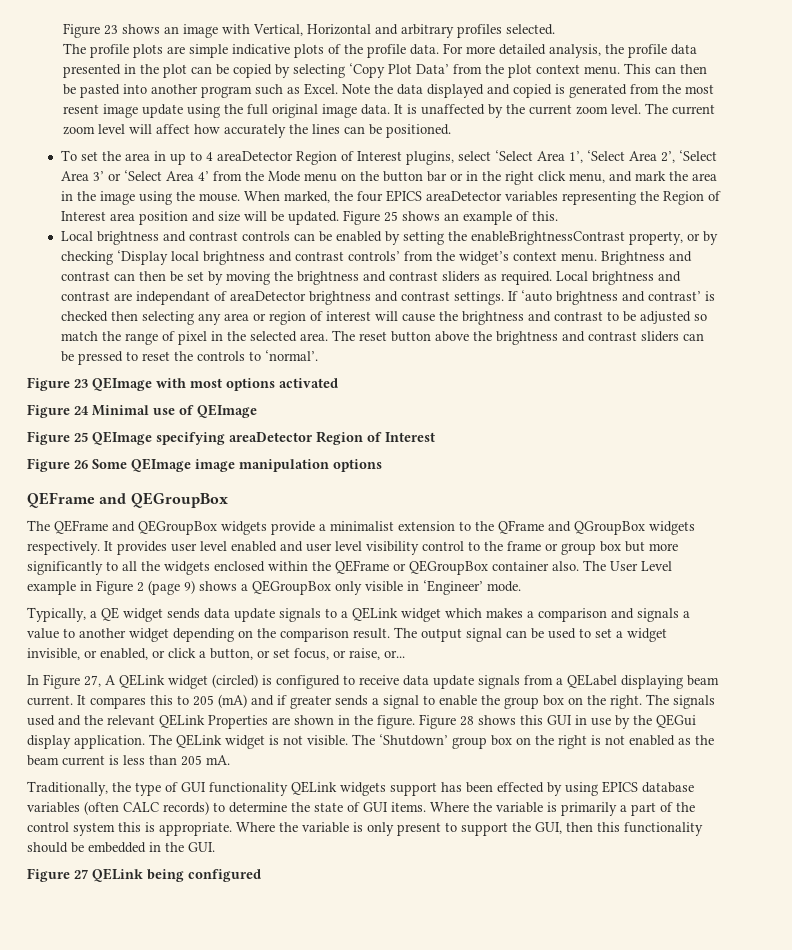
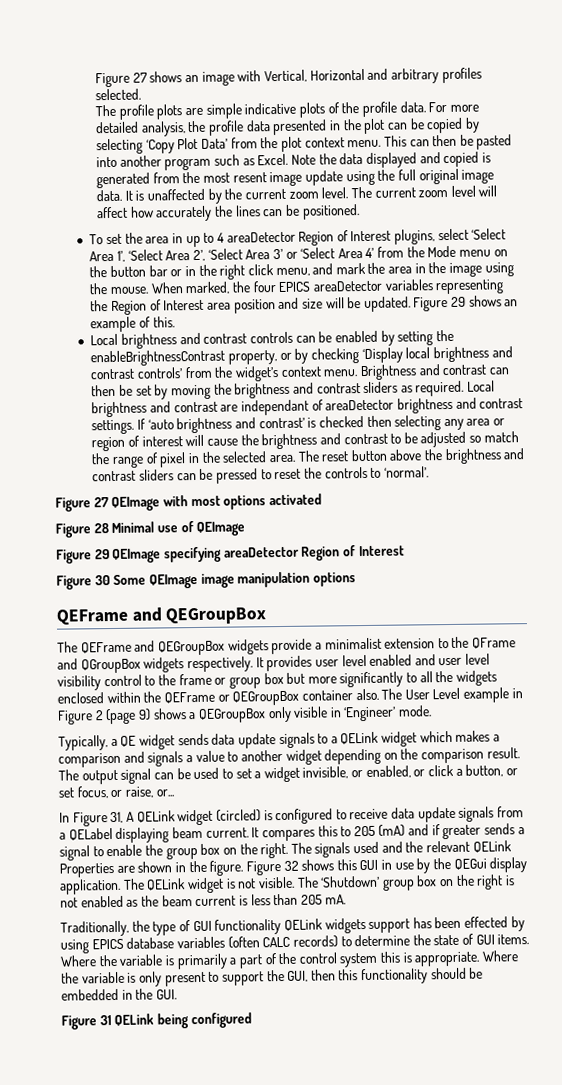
- Figure 23 shows an image with Vertical, Horizontal and arbitrary profiles selected.
+ Figure 27 shows an image with Vertical, Horizontal and arbitrary profiles selected.
- Figure 25 shows an example of this.
+ Figure 29 shows an example of this.
- Figure 23 QEImage with most options activated
+ Figure 27 QEImage with most options activated
- Figure 24 Minimal use of QEImage
+ Figure 28 Minimal use of QEImage
- Figure 25 QEImage specifying areaDetector Region of Interest
+ Figure 29 QEImage specifying areaDetector Region of Interest
- Figure 26 Some QEImage image manipulation options
+ Figure 30 Some QEImage image manipulation options
- In Figure 27, A QELink widget (circled) is configured to receive data update signals from a QELabel displaying beam current.
+ In Figure 31, A QELink widget (circled) is configured to receive data update signals from a QELabel displaying beam current.
- Figure 28 shows this GUI in use by the QEGui display application.
+ Figure 32 shows this GUI in use by the QEGui display application.
- Figure 27 QELink being configured
+ Figure 31 QELink being configured

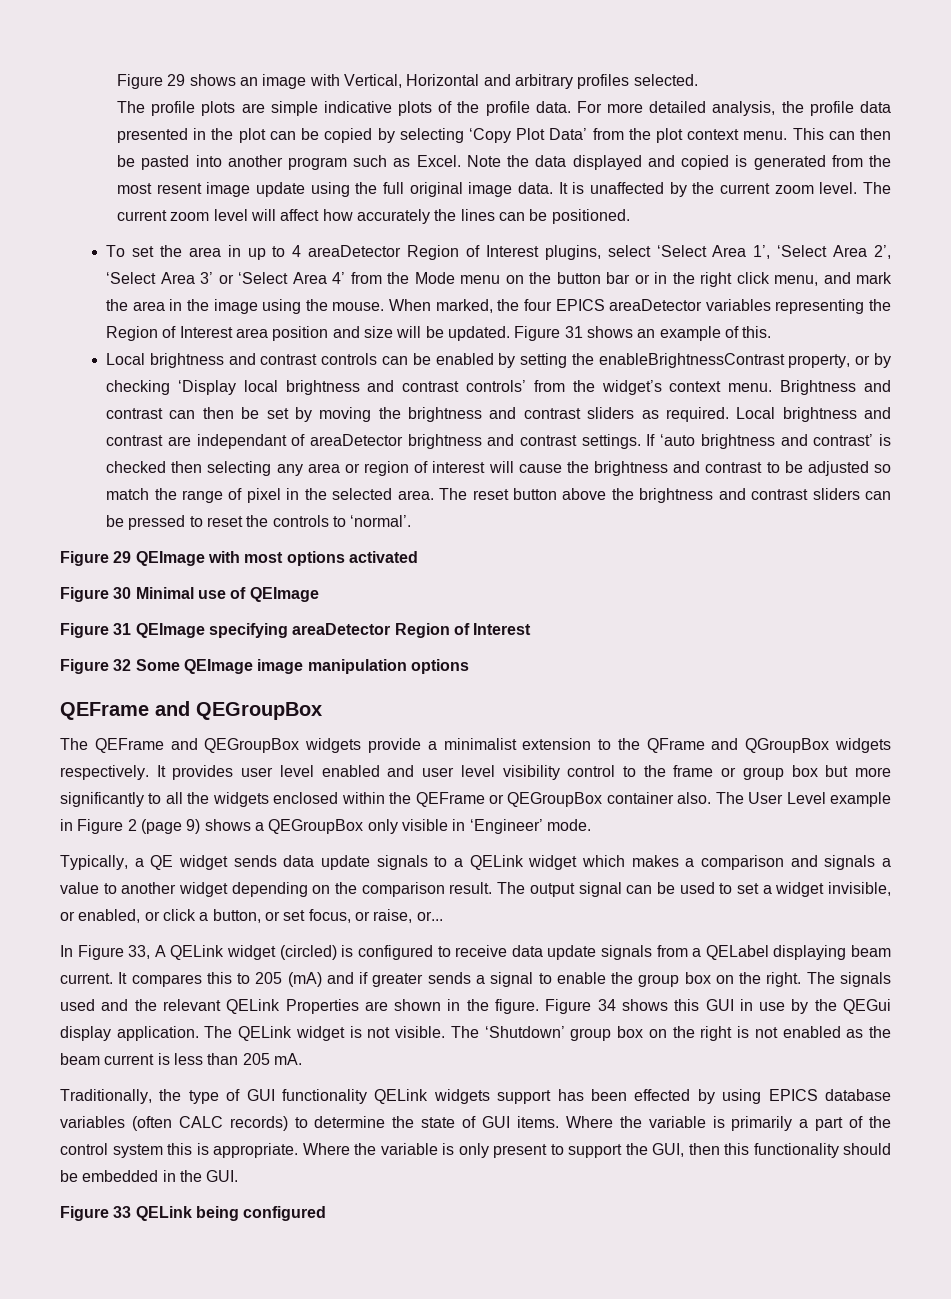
- Figure 27 shows an image with Vertical, Horizontal and arbitrary profiles selected.
+ Figure 29 shows an image with Vertical, Horizontal and arbitrary profiles selected.
- Figure 29 shows an example of this.
+ Figure 31 shows an example of this.
- Figure 27 QEImage with most options activated
+ Figure 29 QEImage with most options activated
- Figure 28 Minimal use of QEImage
+ Figure 30 Minimal use of QEImage
- Figure 29 QEImage specifying areaDetector Region of Interest
+ Figure 31 QEImage specifying areaDetector Region of Interest
- Figure 30 Some QEImage image manipulation options
+ Figure 32 Some QEImage image manipulation options
- In Figure 31, A QELink widget (circled) is configured to receive data update signals from a QELabel displaying beam current.
+ In Figure 33, A QELink widget (circled) is configured to receive data update signals from a QELabel displaying beam current.
- Figure 32 shows this GUI in use by the QEGui display application.
+ Figure 34 shows this GUI in use by the QEGui display application.
- Figure 31 QELink being configured
+ Figure 33 QELink being configured

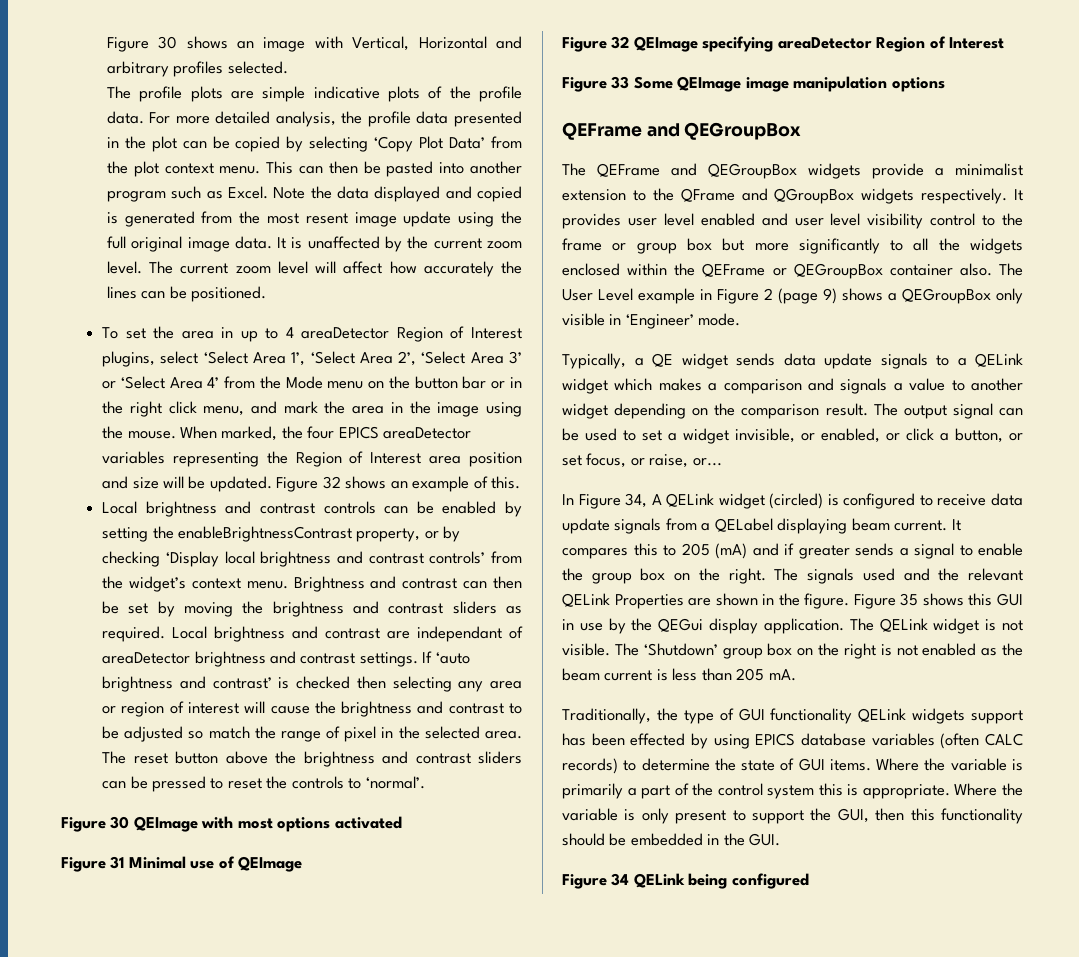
- Figure 29 shows an image with Vertical, Horizontal and arbitrary profiles selected.
+ Figure 30 shows an image with Vertical, Horizontal and arbitrary profiles selected.
- Figure 31 shows an example of this.
+ Figure 32 shows an example of this.
- Figure 29 QEImage with most options activated
+ Figure 30 QEImage with most options activated
- Figure 30 Minimal use of QEImage
+ Figure 31 Minimal use of QEImage
- Figure 31 QEImage specifying areaDetector Region of Interest
+ Figure 32 QEImage specifying areaDetector Region of Interest
- Figure 32 Some QEImage image manipulation options
+ Figure 33 Some QEImage image manipulation options
- In Figure 33, A QELink widget (circled) is configured to receive data update signals from a QELabel displaying beam current.
+ In Figure 34, A QELink widget (circled) is configured to receive data update signals from a QELabel displaying beam current.
- Figure 34 shows this GUI in use by the QEGui display application.
+ Figure 35 shows this GUI in use by the QEGui display application.
- Figure 33 QELink being configured
+ Figure 34 QELink being configured

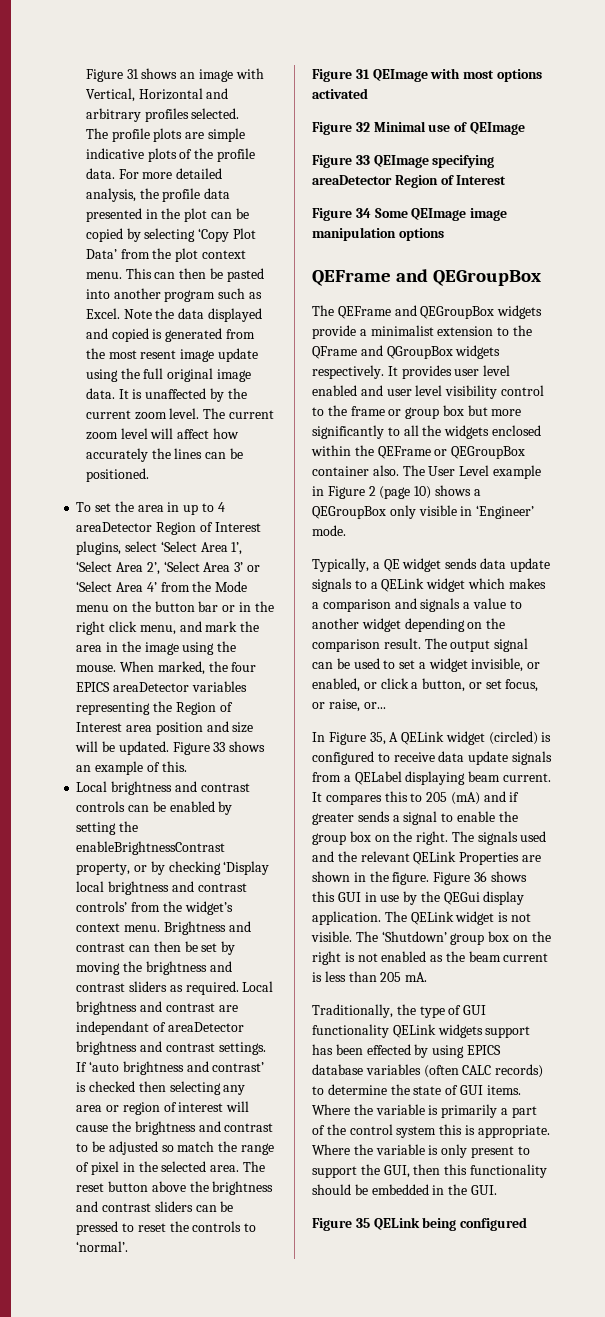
- Figure 30 shows an image with Vertical, Horizontal and arbitrary profiles selected.
+ Figure 31 shows an image with Vertical, Horizontal and arbitrary profiles selected.
- Figure 32 shows an example of this.
+ Figure 33 shows an example of this.
- Figure 30 QEImage with most options activated
+ Figure 31 QEImage with most options activated
- Figure 31 Minimal use of QEImage
+ Figure 32 Minimal use of QEImage
- Figure 32 QEImage specifying areaDetector Region of Interest
+ Figure 33 QEImage specifying areaDetector Region of Interest
- Figure 33 Some QEImage image manipulation options
+ Figure 34 Some QEImage image manipulation options
- The User Level example in Figure 2 (page 9) shows a QEGroupBox only visible in ‘Engineer’ mode.
+ The User Level example in Figure 2 (page 10) shows a QEGroupBox only visible in ‘Engineer’ mode.
- In Figure 34, A QELink widget (circled) is configured to receive data update signals from a QELabel displaying beam current.
+ In Figure 35, A QELink widget (circled) is configured to receive data update signals from a QELabel displaying beam current.
- Figure 35 shows this GUI in use by the QEGui display application.
+ Figure 36 shows this GUI in use by the QEGui display application.
- Figure 34 QELink being configured
+ Figure 35 QELink being configured

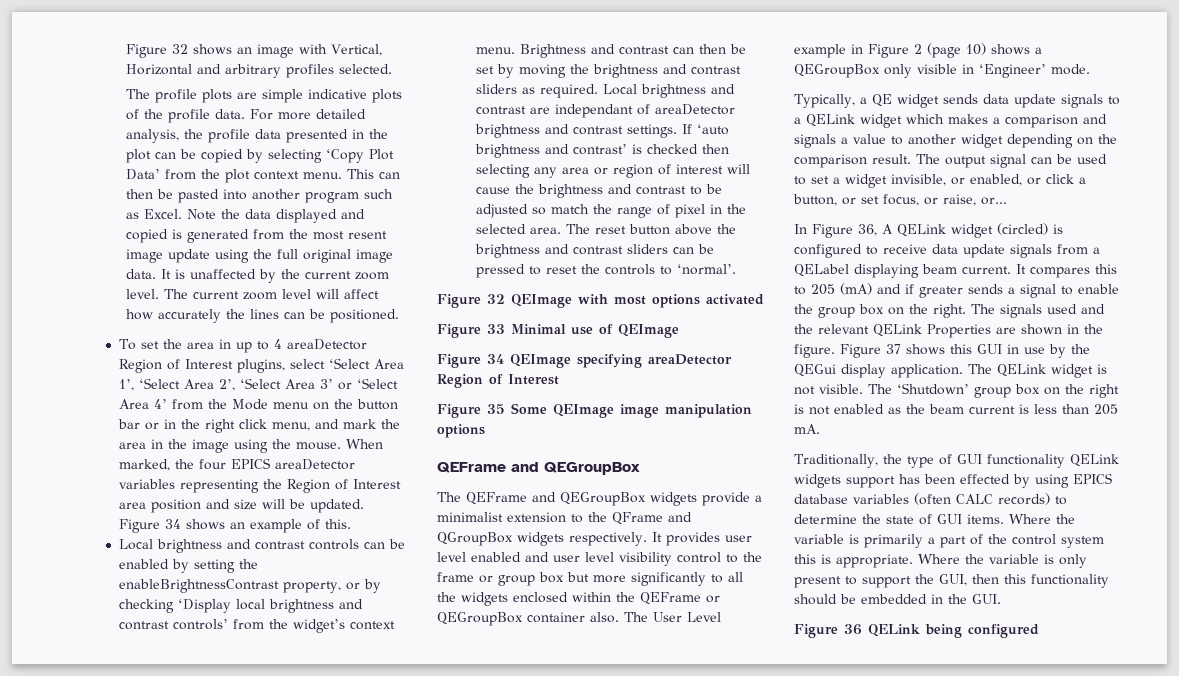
- Figure 31 shows an image with Vertical, Horizontal and arbitrary profiles selected.
+ Figure 32 shows an image with Vertical, Horizontal and arbitrary profiles selected.
- Figure 33 shows an example of this.
+ Figure 34 shows an example of this.
- Figure 31 QEImage with most options activated
+ Figure 32 QEImage with most options activated
- Figure 32 Minimal use of QEImage
+ Figure 33 Minimal use of QEImage
- Figure 33 QEImage specifying areaDetector Region of Interest
+ Figure 34 QEImage specifying areaDetector Region of Interest
- Figure 34 Some QEImage image manipulation options
+ Figure 35 Some QEImage image manipulation options
- In Figure 35, A QELink widget (circled) is configured to receive data update signals from a QELabel displaying beam current.
+ In Figure 36, A QELink widget (circled) is configured to receive data update signals from a QELabel displaying beam current.
- Figure 36 shows this GUI in use by the QEGui display application.
+ Figure 37 shows this GUI in use by the QEGui display application.
- Figure 35 QELink being configured
+ Figure 36 QELink being configured

